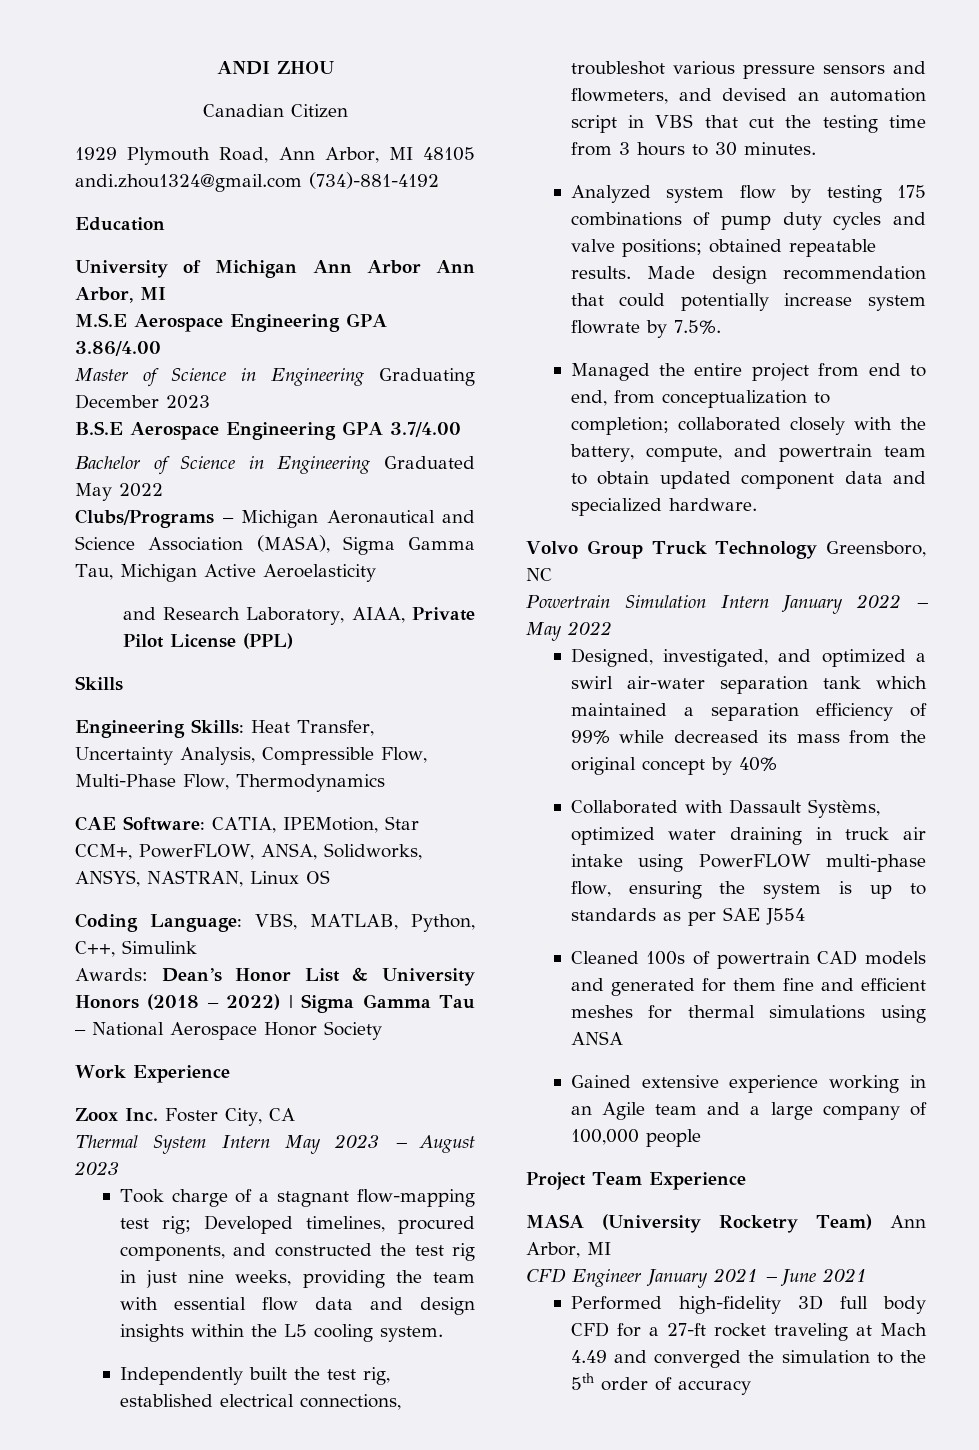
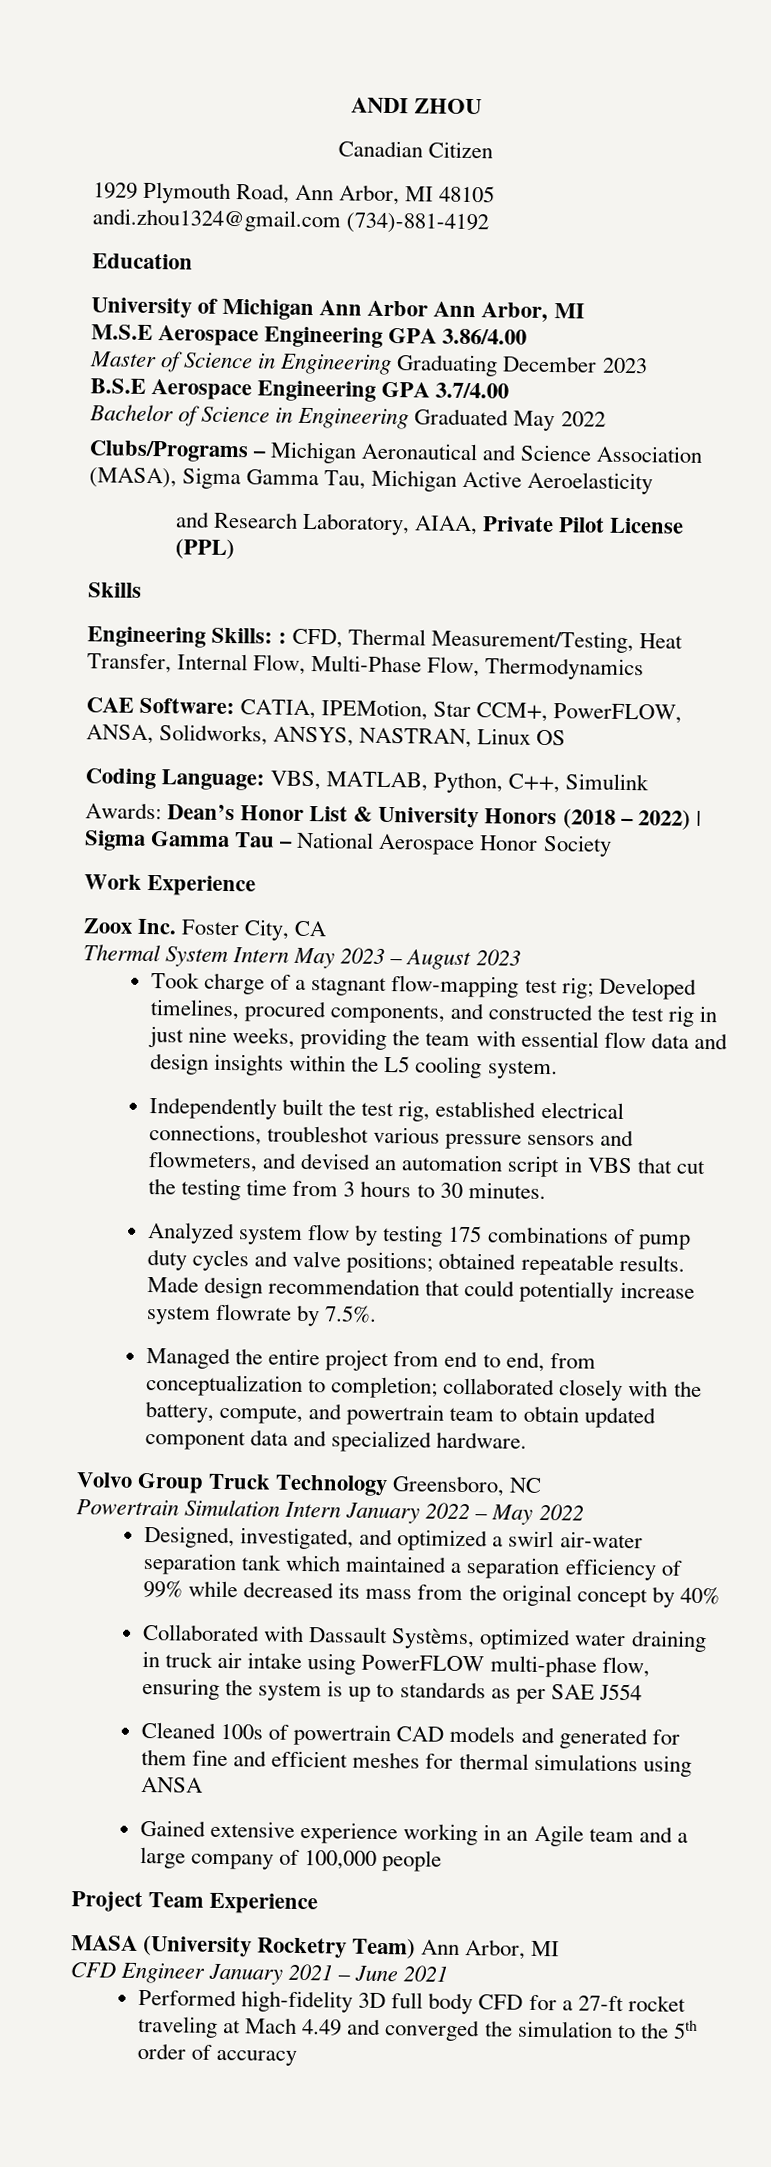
- Engineering Skills: Heat Transfer, Uncertainty Analysis, Compressible Flow, Multi-Phase Flow, Thermodynamics
+ Engineering Skills: : CFD, Thermal Measurement/Testing, Heat Transfer, Internal Flow, Multi-Phase Flow, Thermodynamics

